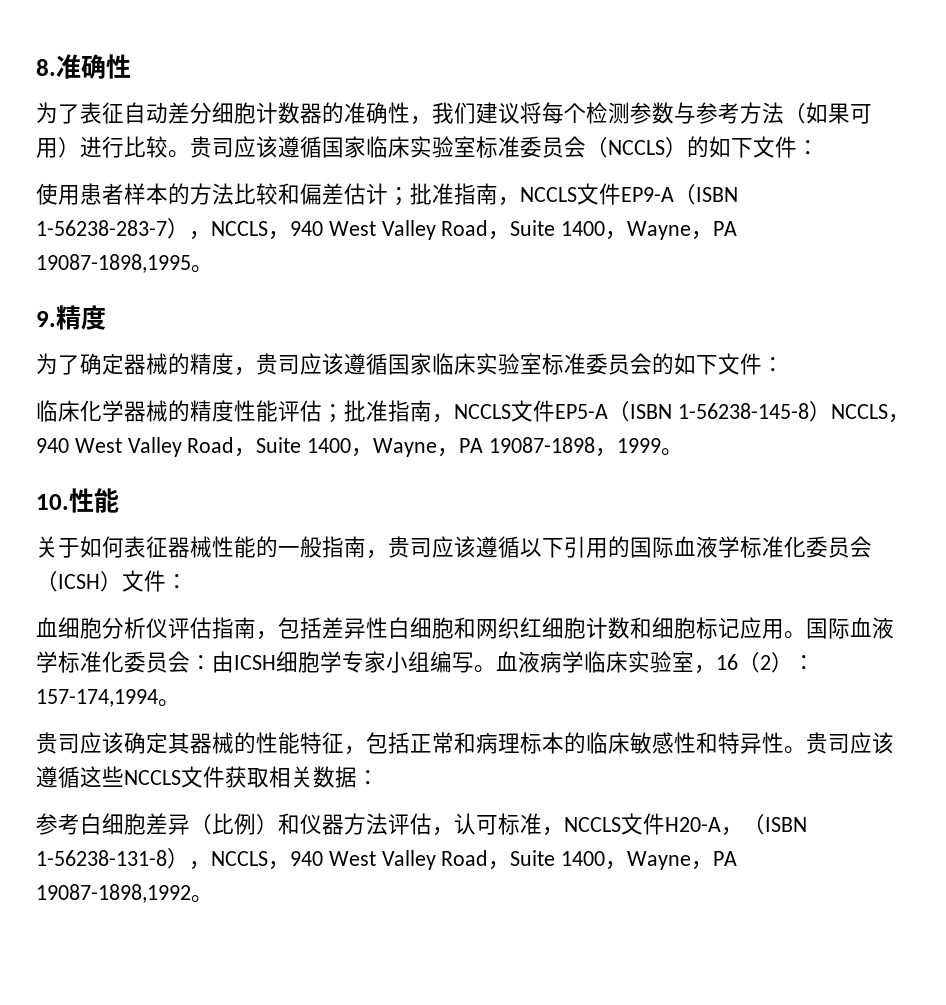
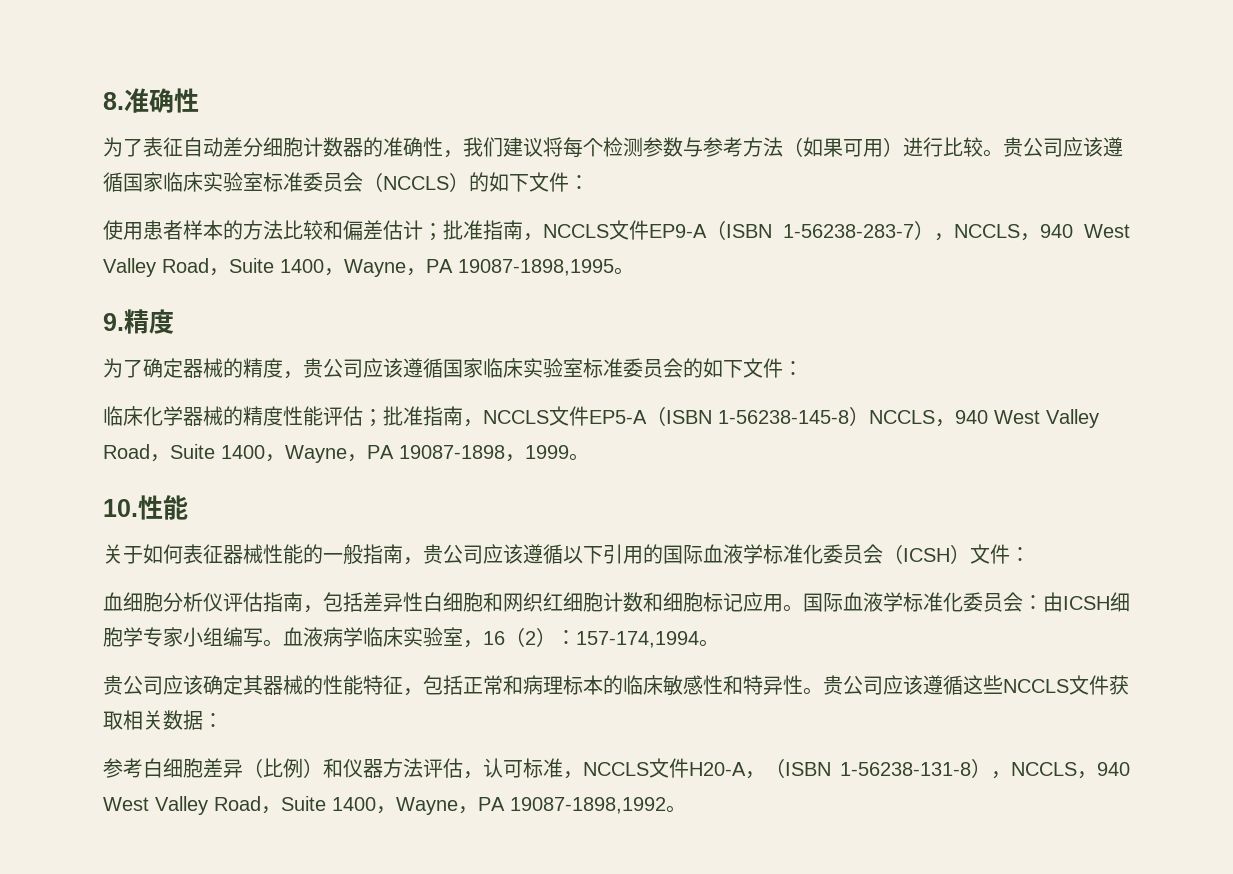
- 贵司应该遵循国家临床实验室标准委员会（NCCLS）的如下文件：
+ 贵公司应该遵循国家临床实验室标准委员会（NCCLS）的如下文件：
- 为了确定器械的精度，贵司应该遵循国家临床实验室标准委员会的如下文件：
+ 为了确定器械的精度，贵公司应该遵循国家临床实验室标准委员会的如下文件：
- 关于如何表征器械性能的一般指南，贵司应该遵循以下引用的国际血液学标准化委员会（ICSH）文件：
+ 关于如何表征器械性能的一般指南，贵公司应该遵循以下引用的国际血液学标准化委员会（ICSH）文件：
- 贵司应该确定其器械的性能特征，包括正常和病理标本的临床敏感性和特异性。
+ 贵公司应该确定其器械的性能特征，包括正常和病理标本的临床敏感性和特异性。
- 贵司应该遵循这些NCCLS文件获取相关数据：
+ 贵公司应该遵循这些NCCLS文件获取相关数据：

